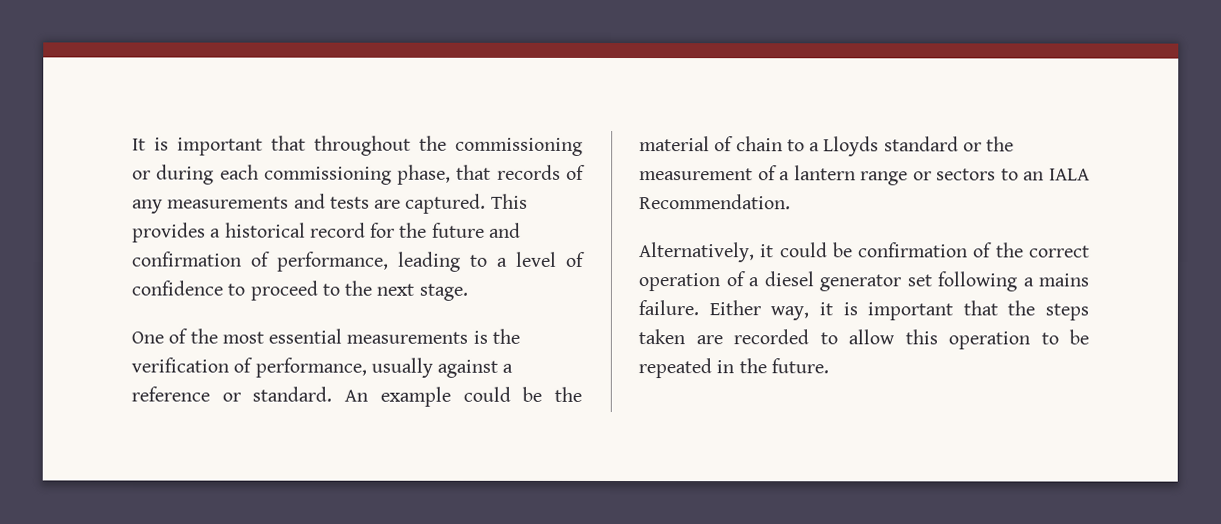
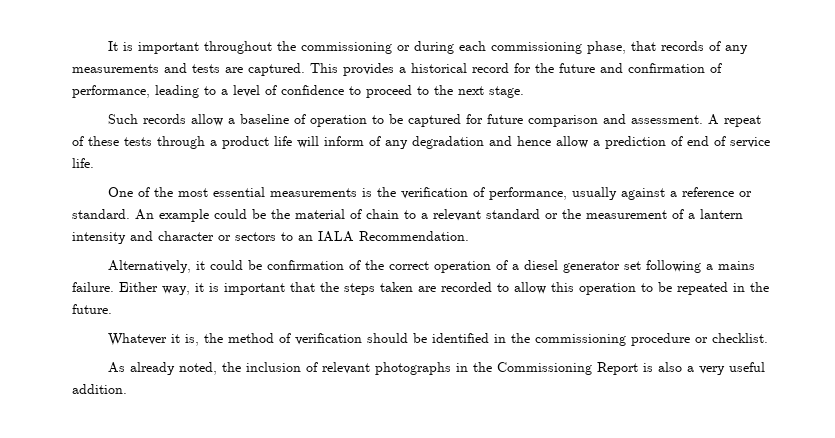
- It is important that throughout the commissioning or during each commissioning phase, that records of any measurements and tests are captured.
+ It is important throughout the commissioning or during each commissioning phase, that records of any measurements and tests are captured.
+ Such records allow a baseline of operation to be captured for future comparison and assessment. A repeat of these tests through a product life will inform of any degradation and hence allow a prediction of end of service life.
- An example could be the material of chain to a Lloyds standard or the measurement of a lantern range or sectors to an IALA Recommendation.
+ An example could be the material of chain to a relevant standard or the measurement of a lantern intensity and character or sectors to an IALA Recommendation.
+ Whatever it is, the method of verification should be identified in the commissioning procedure or checklist.
+ As already noted, the inclusion of relevant photographs in the Commissioning Report is also a very useful addition.

